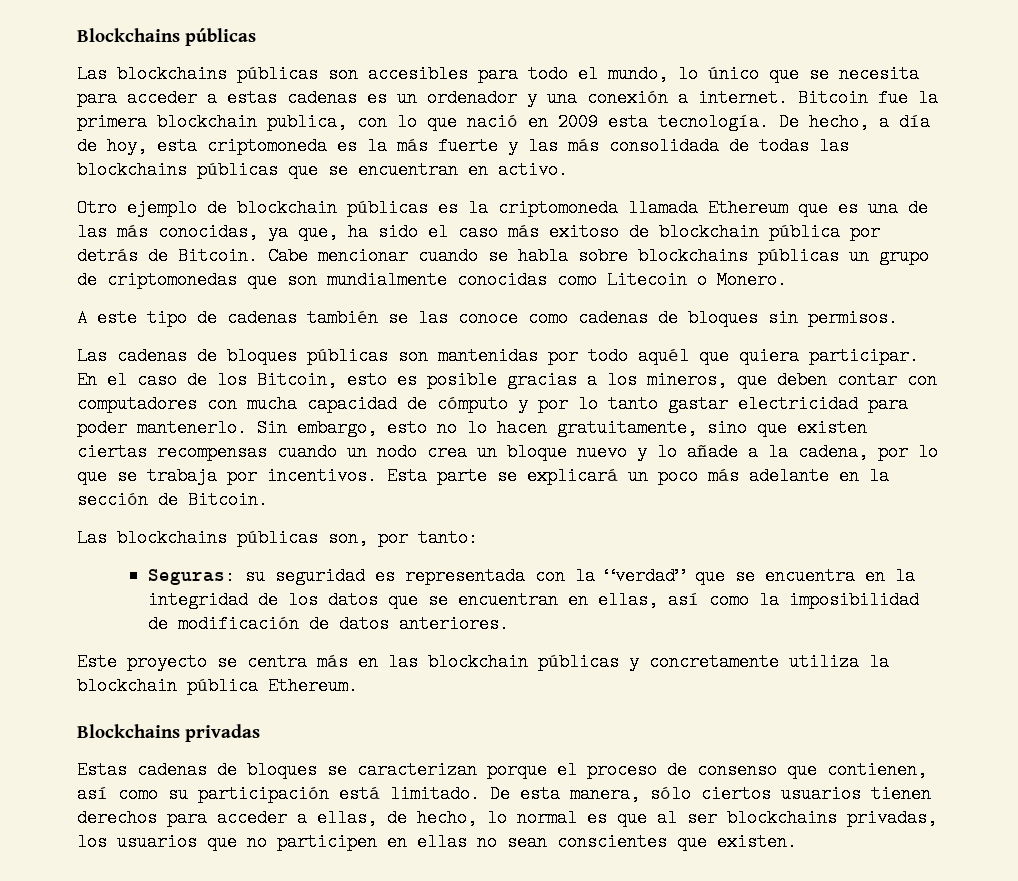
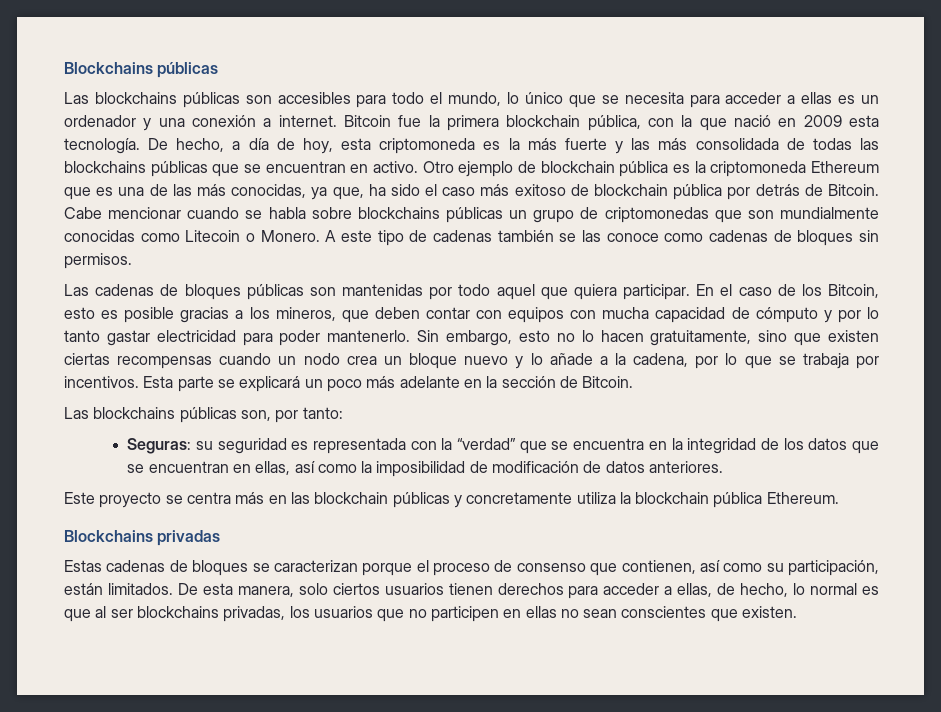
- Las blockchains públicas son accesibles para todo el mundo, lo único que se necesita para acceder a estas cadenas es un ordenador y una conexión a internet.
+ Las blockchains públicas son accesibles para todo el mundo, lo único que se necesita para acceder a ellas es un ordenador y una conexión a internet.
- Bitcoin fue la primera blockchain publica, con lo que nació en 2009 esta tecnología.
+ Bitcoin fue la primera blockchain pública, con la que nació en 2009 esta tecnología.
- De hecho, a día de hoy, esta criptomoneda es la más fuerte y las más consolidada de todas las blockchains públicas que se encuentran en activo.
- Otro ejemplo de blockchain públicas es la criptomoneda llamada Ethereum que es una de las más conocidas, ya que, ha sido el caso más exitoso de blockchain pública por detrás de Bitcoin.
+ De hecho, a día de hoy, esta criptomoneda es la más fuerte y las más consolidada de todas las blockchains públicas que se encuentran en activo. Otro ejemplo de blockchain pública es la criptomoneda Ethereum que es una de las más conocidas, ya que, ha sido el caso más exitoso de blockchain pública por detrás de Bitcoin.
- Cabe mencionar cuando se habla sobre blockchains públicas un grupo de criptomonedas que son mundialmente conocidas como Litecoin o Monero.
- A este tipo de cadenas también se las conoce como cadenas de bloques sin permisos.
+ Cabe mencionar cuando se habla sobre blockchains públicas un grupo de criptomonedas que son mundialmente conocidas como Litecoin o Monero. A este tipo de cadenas también se las conoce como cadenas de bloques sin permisos.
- Las cadenas de bloques públicas son mantenidas por todo aquél que quiera participar.
+ Las cadenas de bloques públicas son mantenidas por todo aquel que quiera participar.
- En el caso de los Bitcoin, esto es posible gracias a los mineros, que deben contar con computadores con mucha capacidad de cómputo y por lo tanto gastar electricidad para poder mantenerlo.
+ En el caso de los Bitcoin, esto es posible gracias a los mineros, que deben contar con equipos con mucha capacidad de cómputo y por lo tanto gastar electricidad para poder mantenerlo.
- Estas cadenas de bloques se caracterizan porque el proceso de consenso que contienen, así como su participación está limitado.
+ Estas cadenas de bloques se caracterizan porque el proceso de consenso que contienen, así como su participación, están limitados.
- De esta manera, sólo ciertos usuarios tienen derechos para acceder a ellas, de hecho, lo normal es que al ser blockchains privadas, los usuarios que no participen en ellas no sean conscientes que existen.
+ De esta manera, solo ciertos usuarios tienen derechos para acceder a ellas, de hecho, lo normal es que al ser blockchains privadas, los usuarios que no participen en ellas no sean conscientes que existen.

